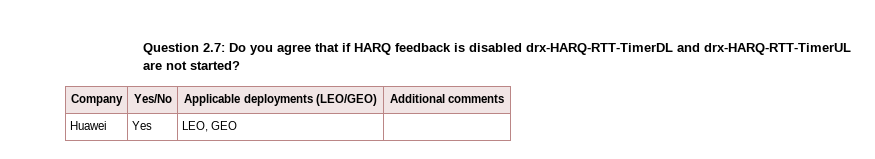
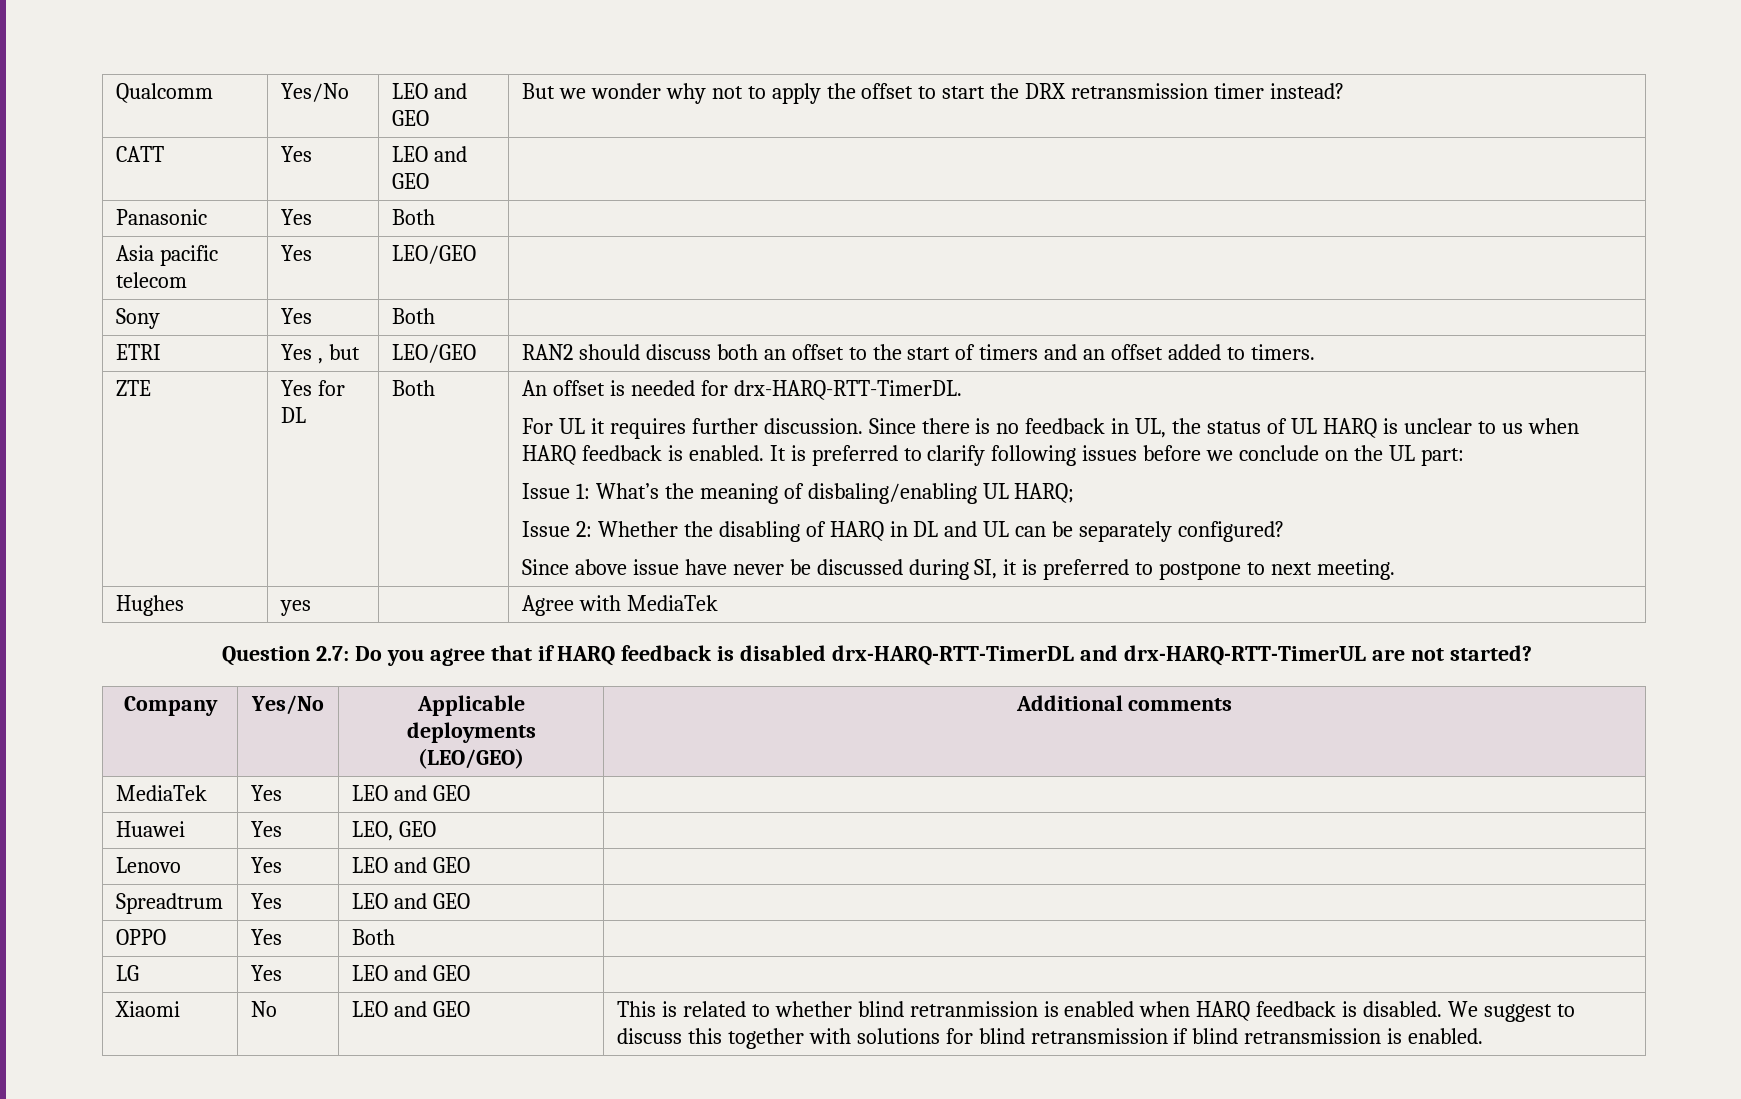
+ Qualcomm | Yes/No | LEO and GEO | But we wonder why not to apply the offset to start the DRX retransmission timer instead?
+ CATT | Yes | LEO and GEO |
+ Panasonic | Yes | Both |
+ Asia pacific telecom | Yes | LEO/GEO |
+ Sony | Yes | Both |
+ ETRI | Yes , but | LEO/GEO | RAN2 should discuss both an offset to the start of timers and an offset added to timers.
+ ZTE | Yes for DL | Both | An offset is needed for drx-HARQ-RTT-TimerDL.
+ For UL it requires further discussion. Since there is no feedback in UL, the status of UL HARQ is unclear to us when HARQ feedback is enabled. It is preferred to clarify following issues before we conclude on the UL part:
+ Issue 1: What’s the meaning of disbaling/enabling UL HARQ;
+ Issue 2: Whether the disabling of HARQ in DL and UL can be separately configured?
+ Since above issue have never be discussed during SI, it is preferred to postpone to next meeting.
+ Hughes | yes | | Agree with MediaTek
+ MediaTek | Yes | LEO and GEO |
+ Lenovo | Yes | LEO and GEO |
+ Spreadtrum | Yes | LEO and GEO |
+ OPPO | Yes | Both |
+ LG | Yes | LEO and GEO |
+ Xiaomi | No | LEO and GEO | This is related to whether blind retranmission is enabled when HARQ feedback is disabled. We suggest to discuss this together with solutions for blind retransmission if blind retransmission is enabled.

